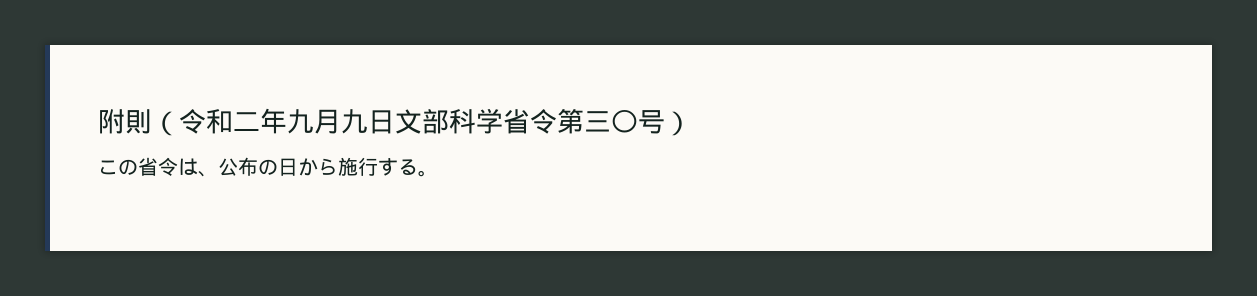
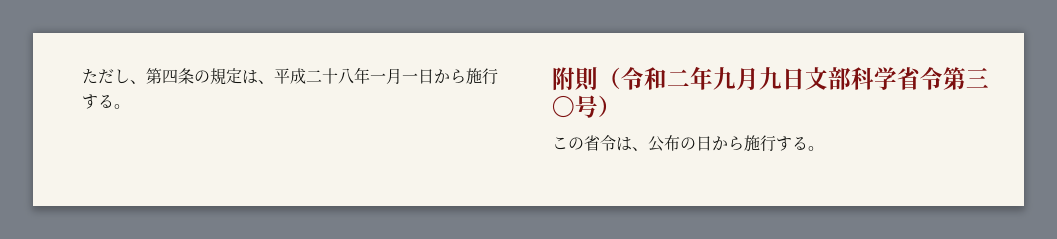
+ ただし、第四条の規定は、平成二十八年一月一日から施行する。

